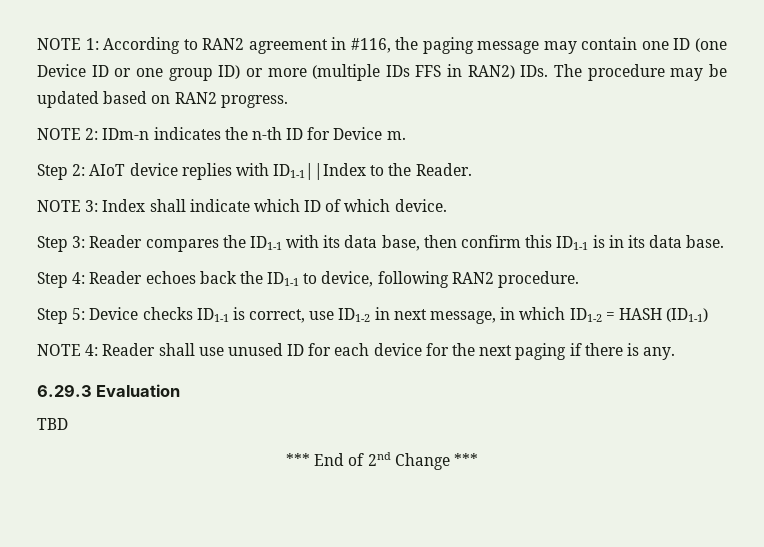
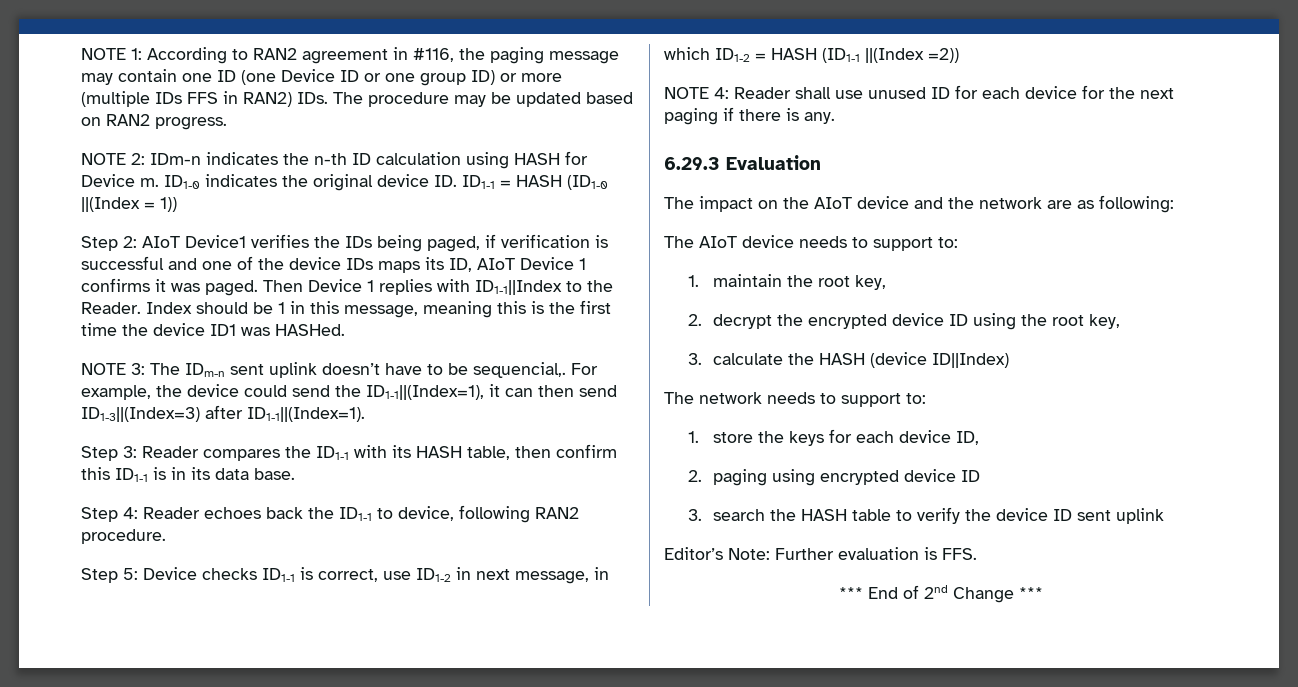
- NOTE 2: IDm-n indicates the n-th ID for Device m.
- Step 2: AIoT device replies with ID1-1||Index to the Reader.
- NOTE 3: Index shall indicate which ID of which device.
+ NOTE 2: IDm-n indicates the n-th ID calculation using HASH for Device m. ID1-0 indicates the original device ID. ID1-1 = HASH (ID1-0 ||(Index = 1))
+ Step 2: AIoT Device1 verifies the IDs being paged, if verification is successful and one of the device IDs maps its ID, AIoT Device 1 confirms it was paged. Then Device 1 replies with ID1-1||Index to the Reader. Index should be 1 in this message, meaning this is the first time the device ID1 was HASHed.
+ NOTE 3: The IDm-n sent uplink doesn’t have to be sequencial,. For example, the device could send the ID1-1||(Index=1), it can then send ID1-3||(Index=3) after ID1-1||(Index=1).
- Step 3: Reader compares the ID1-1 with its data base, then confirm this ID1-1 is in its data base.
+ Step 3: Reader compares the ID1-1 with its HASH table, then confirm this ID1-1 is in its data base.
- Step 5: Device checks ID1-1 is correct, use ID1-2 in next message, in which ID1-2 = HASH (ID1-1)
+ Step 5: Device checks ID1-1 is correct, use ID1-2 in next message, in which ID1-2 = HASH (ID1-1 ||(Index =2))
- TBD
+ The impact on the AIoT device and the network are as following:
+ The AIoT device needs to support to:
+ 1. maintain the root key,
+ 2. decrypt the encrypted device ID using the root key,
+ 3. calculate the HASH (device ID||Index)
+ The network needs to support to:
+ 1. store the keys for each device ID,
+ 2. paging using encrypted device ID
+ 3. search the HASH table to verify the device ID sent uplink
+ Editor’s Note: Further evaluation is FFS.

